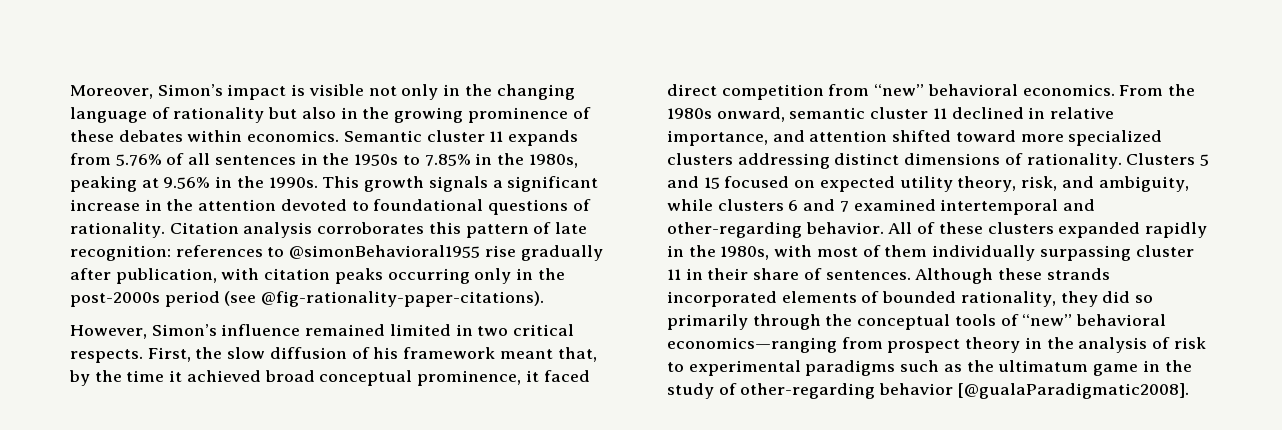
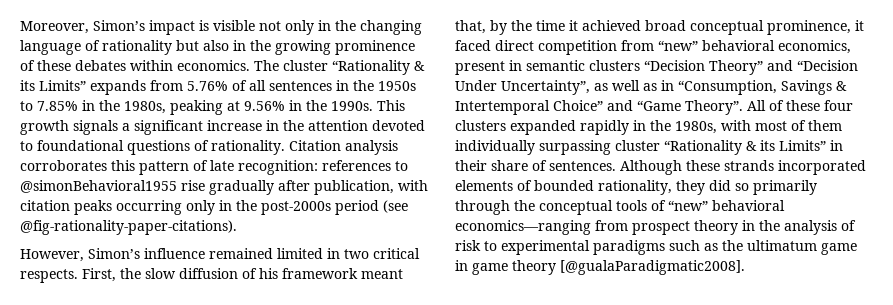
- Semantic cluster 11 expands from 5.76% of all sentences in the 1950s to 7.85% in the 1980s, peaking at 9.56% in the 1990s.
+ The cluster “Rationality & its Limits” expands from 5.76% of all sentences in the 1950s to 7.85% in the 1980s, peaking at 9.56% in the 1990s.
- First, the slow diffusion of his framework meant that, by the time it achieved broad conceptual prominence, it faced direct competition from “new” behavioral economics. From the 1980s onward, semantic cluster 11 declined in relative importance, and attention shifted toward more specialized clusters addressing distinct dimensions of rationality. Clusters 5 and 15 focused on expected utility theory, risk, and ambiguity, while clusters 6 and 7 examined intertemporal and other-regarding behavior.
+ First, the slow diffusion of his framework meant that, by the time it achieved broad conceptual prominence, it faced direct competition from “new” behavioral economics, present in semantic clusters “Decision Theory” and “Decision Under Uncertainty”, as well as in “Consumption, Savings & Intertemporal Choice” and “Game Theory”.
- All of these clusters expanded rapidly in the 1980s, with most of them individually surpassing cluster 11 in their share of sentences.
+ All of these four clusters expanded rapidly in the 1980s, with most of them individually surpassing cluster “Rationality & its Limits” in their share of sentences.
- Although these strands incorporated elements of bounded rationality, they did so primarily through the conceptual tools of “new” behavioral economics—ranging from prospect theory in the analysis of risk to experimental paradigms such as the ultimatum game in the study of other-regarding behavior [@gualaParadigmatic2008].
+ Although these strands incorporated elements of bounded rationality, they did so primarily through the conceptual tools of “new” behavioral economics—ranging from prospect theory in the analysis of risk to experimental paradigms such as the ultimatum game in game theory [@gualaParadigmatic2008].

